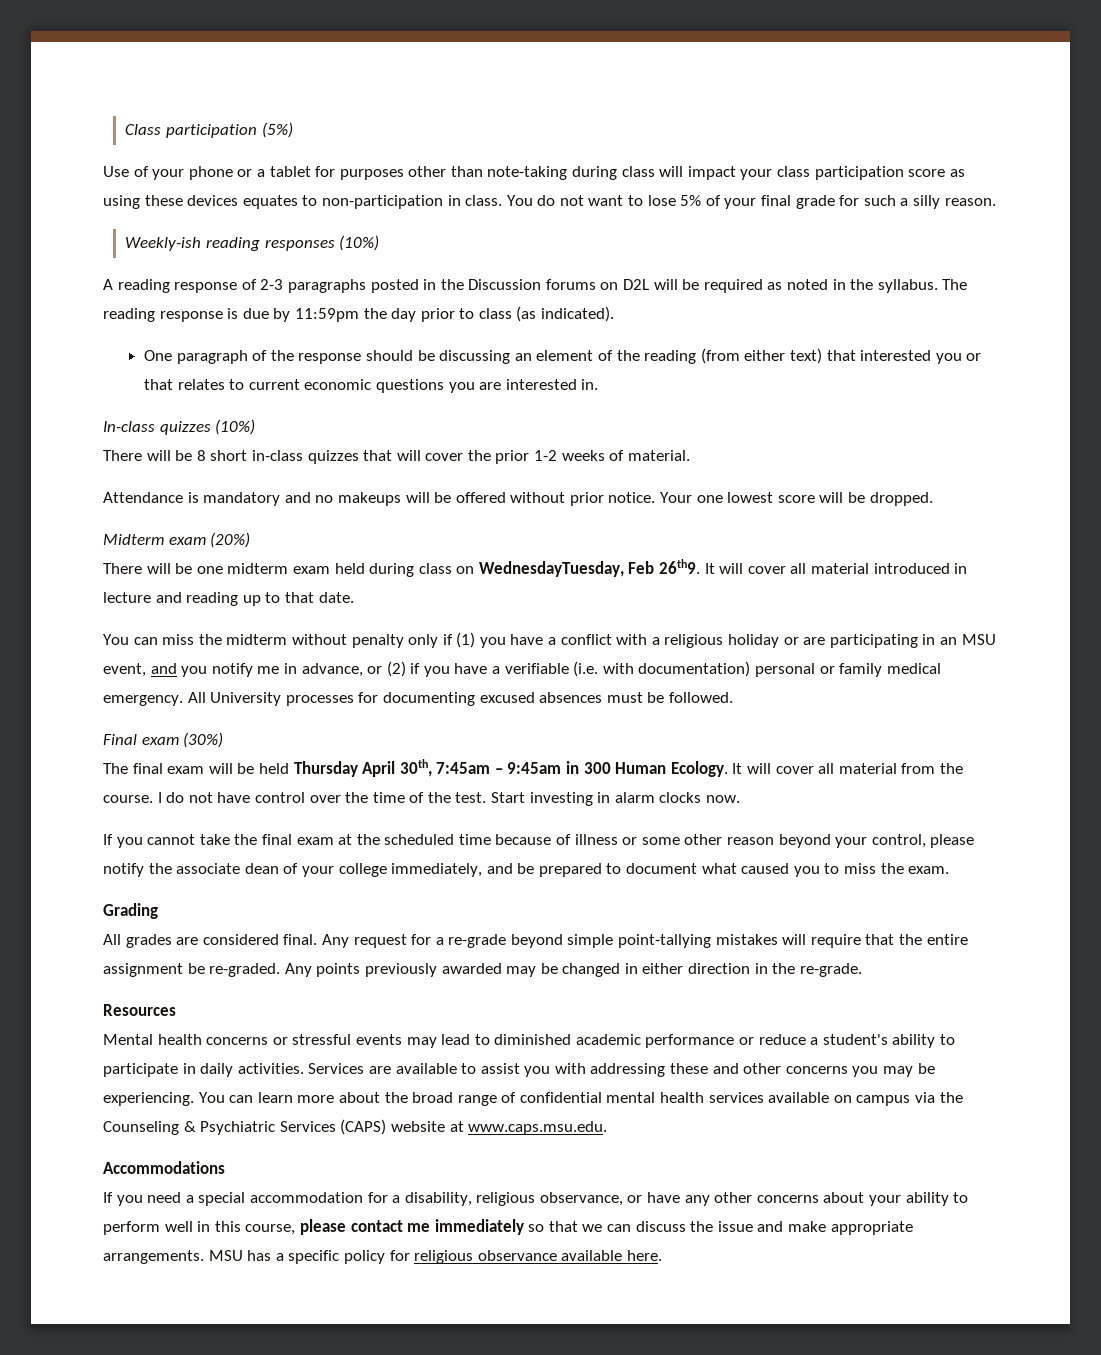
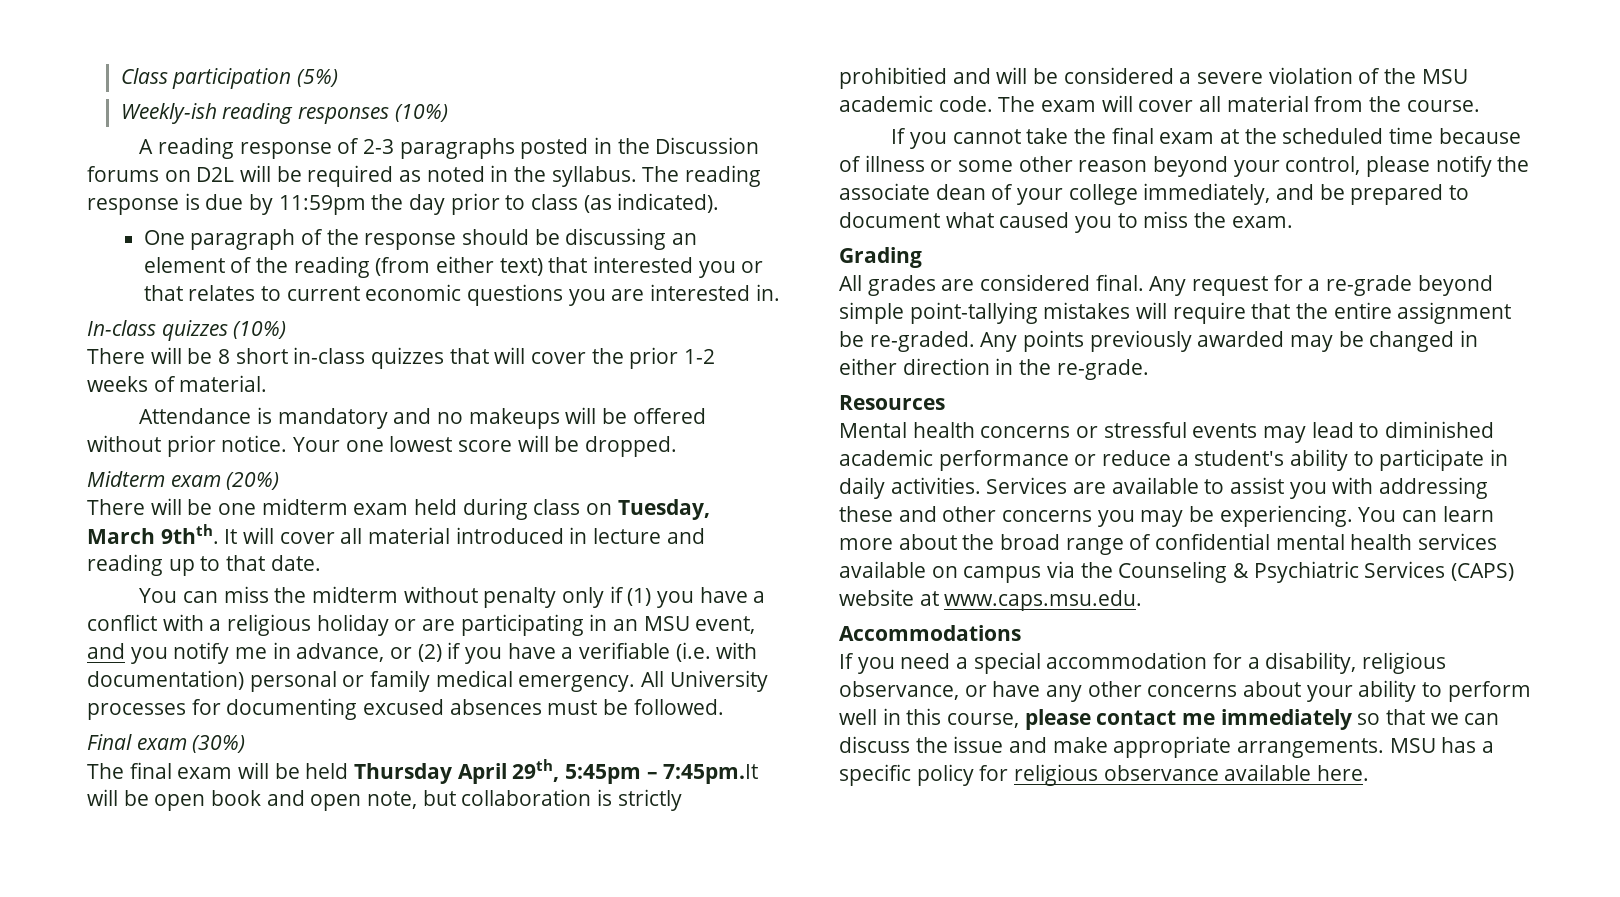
- Use of your phone or a tablet for purposes other than note-taking during class will impact your class participation score as using these devices equates to non-participation in class. You do not want to lose 5% of your final grade for such a silly reason.
- There will be one midterm exam held during class on WednesdayTuesday, Feb 26th9.
+ There will be one midterm exam held during class on Tuesday, March 9thth.
- The final exam will be held Thursday April 30th, 7:45am – 9:45am in 300 Human Ecology. It will cover all material from the course. I do not have control over the time of the test. Start investing in alarm clocks now.
+ The final exam will be held Thursday April 29th, 5:45pm – 7:45pm.It will be open book and open note, but collaboration is strictly prohibitied and will be considered a severe violation of the MSU academic code. The exam will cover all material from the course.

